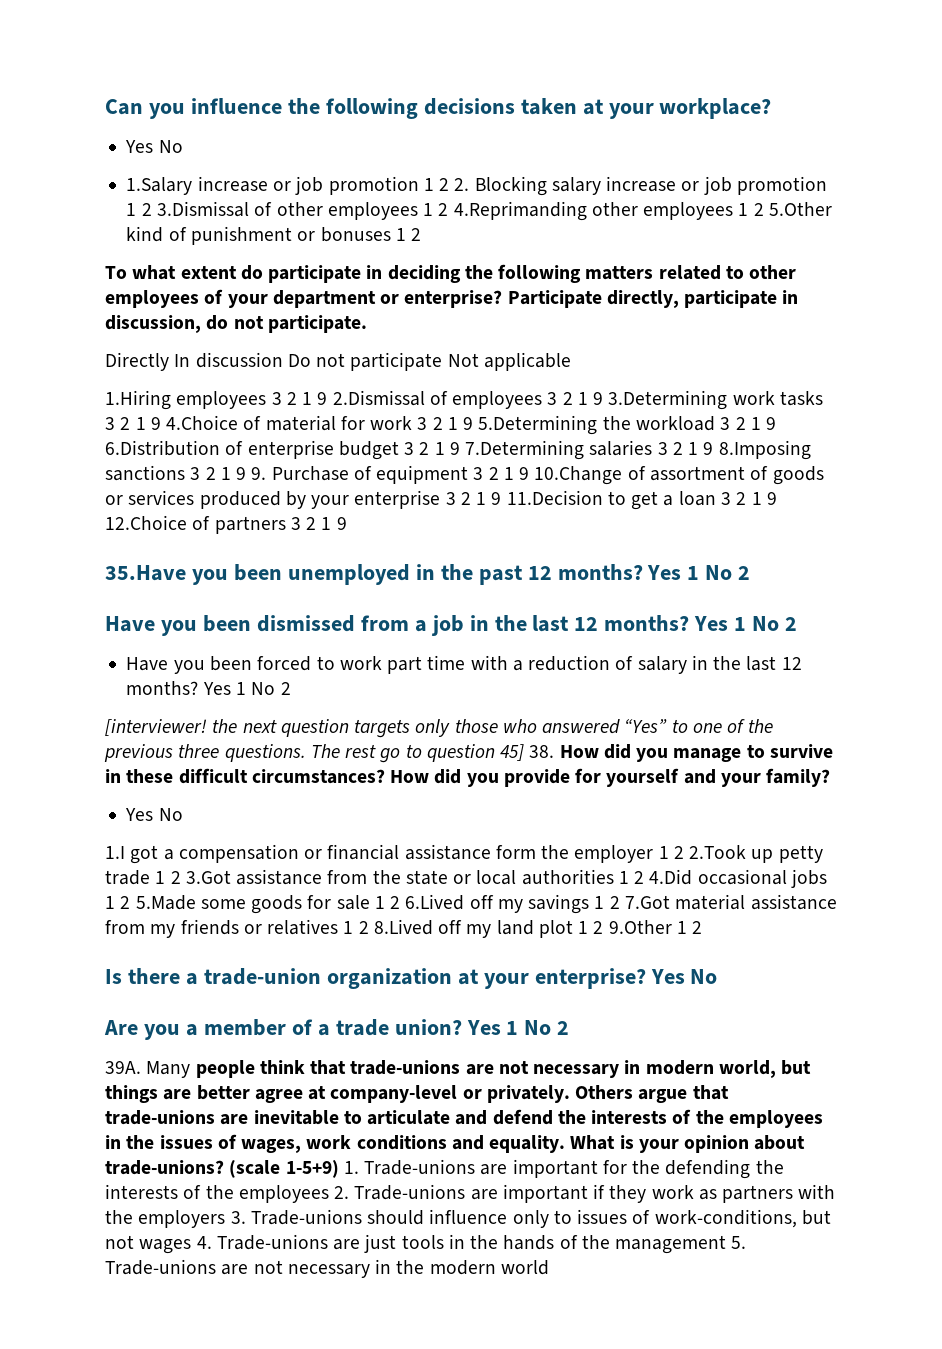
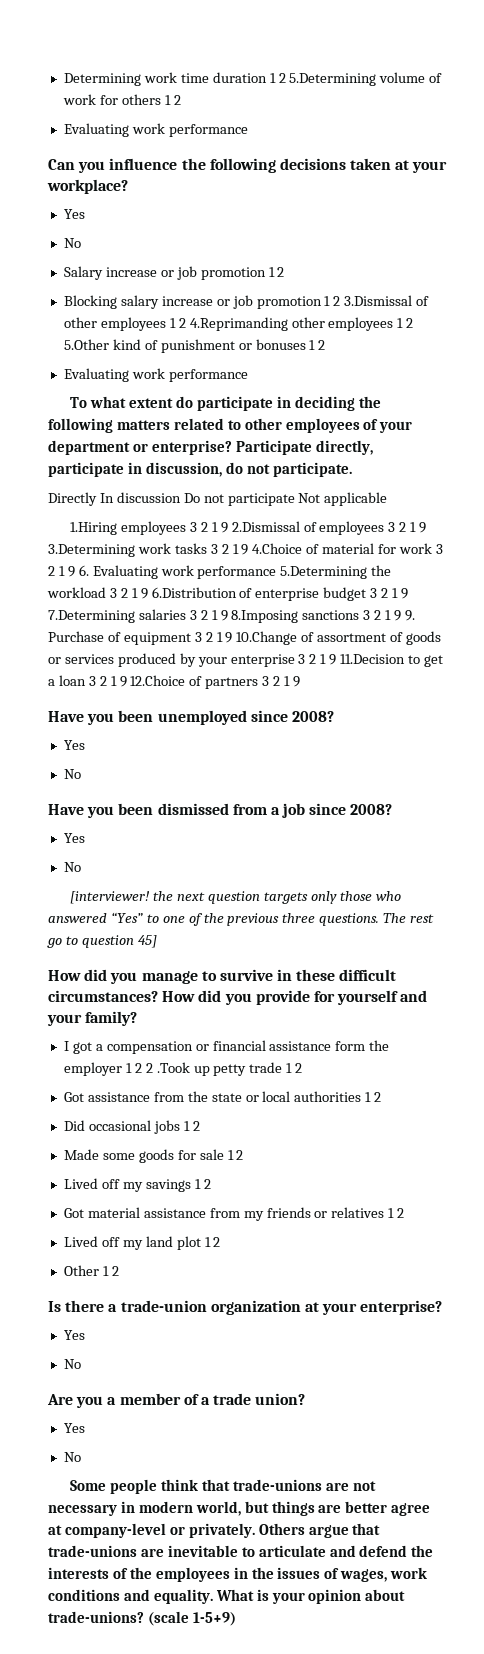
+ Determining work time duration 1 2 5.Determining volume of work for others 1 2
+ Evaluating work performance
  Can you influence the following decisions taken at your workplace?
- Yes No
- 1.Salary increase or job promotion 1 2 2. Blocking salary increase or job promotion 1 2 3.Dismissal of other employees 1 2 4.Reprimanding other employees 1 2 5.Other kind of punishment or bonuses 1 2
+ Yes
+ No
+ Salary increase or job promotion 1 2
+ Blocking salary increase or job promotion 1 2 3.Dismissal of other employees 1 2 4.Reprimanding other employees 1 2 5.Other kind of punishment or bonuses 1 2
+ Evaluating work performance
- 1.Hiring employees 3 2 1 9 2.Dismissal of employees 3 2 1 9 3.Determining work tasks 3 2 1 9 4.Choice of material for work 3 2 1 9 5.Determining the workload 3 2 1 9 6.Distribution of enterprise budget 3 2 1 9 7.Determining salaries 3 2 1 9 8.Imposing sanctions 3 2 1 9 9. Purchase of equipment 3 2 1 9 10.Change of assortment of goods or services produced by your enterprise 3 2 1 9 11.Decision to get a loan 3 2 1 9 12.Choice of partners 3 2 1 9
+ 1.Hiring employees 3 2 1 9 2.Dismissal of employees 3 2 1 9 3.Determining work tasks 3 2 1 9 4.Choice of material for work 3 2 1 9 6. Evaluating work performance 5.Determining the workload 3 2 1 9 6.Distribution of enterprise budget 3 2 1 9 7.Determining salaries 3 2 1 9 8.Imposing sanctions 3 2 1 9 9. Purchase of equipment 3 2 1 9 10.Change of assortment of goods or services produced by your enterprise 3 2 1 9 11.Decision to get a loan 3 2 1 9 12.Choice of partners 3 2 1 9
- 35.Have you been unemployed in the past 12 months? Yes 1 No 2
+ Have you been unemployed since 2008?
+ Yes
+ No
- Have you been dismissed from a job in the last 12 months? Yes 1 No 2
- Have you been forced to work part time with a reduction of salary in the last 12 months? Yes 1 No 2
+ Have you been dismissed from a job since 2008?
+ Yes
+ No
- The rest go to question 45] 38. How did you manage to survive in these difficult circumstances?
+ The rest go to question 45]
+ How did you manage to survive in these difficult circumstances?
  How did you provide for yourself and your family?
- Yes No
- 1.I got a compensation or financial assistance form the employer 1 2 2.Took up petty trade 1 2 3.Got assistance from the state or local authorities 1 2 4.Did occasional jobs 1 2 5.Made some goods for sale 1 2 6.Lived off my savings 1 2 7.Got material assistance from my friends or relatives 1 2 8.Lived off my land plot 1 2 9.Other 1 2
+ I got a compensation or financial assistance form the employer 1 2 2 .Took up petty trade 1 2
+ Got assistance from the state or local authorities 1 2
+ Did occasional jobs 1 2
+ Made some goods for sale 1 2
+ Lived off my savings 1 2
+ Got material assistance from my friends or relatives 1 2
+ Lived off my land plot 1 2
+ Other 1 2
- Is there a trade-union organization at your enterprise? Yes No
+ Is there a trade-union organization at your enterprise?
+ Yes
+ No
- Are you a member of a trade union? Yes 1 No 2
- 39A. Many people think that trade-unions are not necessary in modern world, but things are better agree at company-level or privately.
+ Are you a member of a trade union?
+ Yes
+ No
+ Some people think that trade-unions are not necessary in modern world, but things are better agree at company-level or privately.
- (scale 1-5+9) 1. Trade-unions are important for the defending the interests of the employees 2. Trade-unions are important if they work as partners with the employers 3. Trade-unions should influence only to issues of work-conditions, but not wages 4. Trade-unions are just tools in the hands of the management 5. Trade-unions are not necessary in the modern world
+ (scale 1-5+9)

